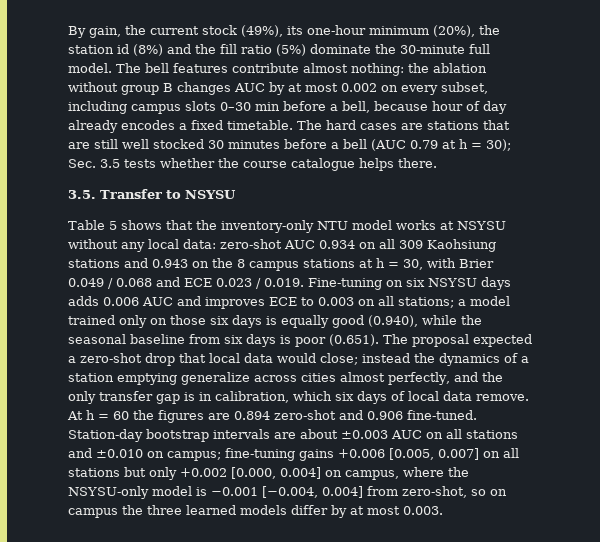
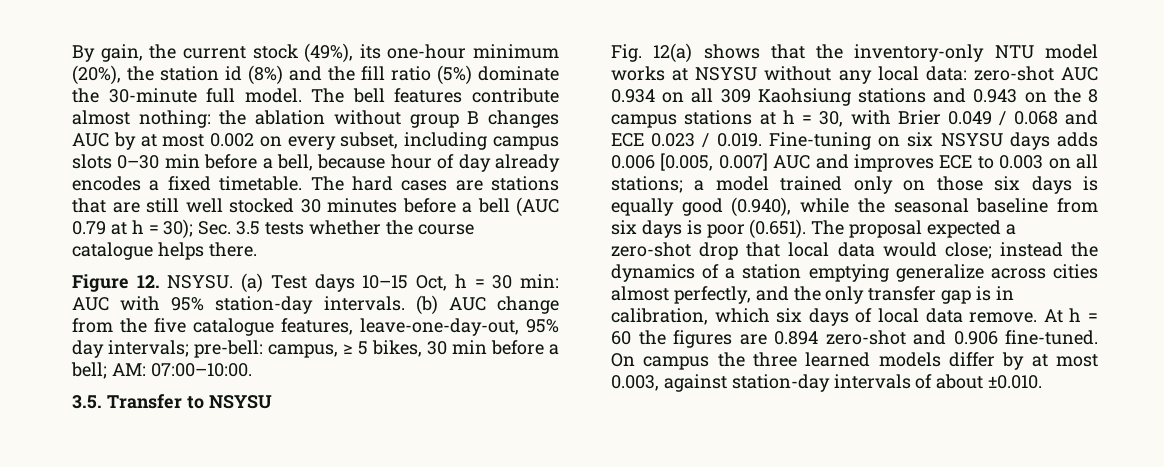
+ Figure 12. NSYSU. (a) Test days 10–15 Oct, h = 30 min: AUC with 95% station-day intervals. (b) AUC change from the five catalogue features, leave-one-day-out, 95% day intervals; pre-bell: campus, ≥ 5 bikes, 30 min before a bell; AM: 07:00–10:00.
- Table 5 shows that the inventory-only NTU model works at NSYSU without any local data:
+ Fig. 12(a) shows that the inventory-only NTU model works at NSYSU without any local data:
- zero-shot AUC 0.934 on all 309 Kaohsiung stations and 0.943 on the 8 campus stations at h = 30, with Brier 0.049 / 0.068 and ECE 0.023 / 0.019. Fine-tuning on six NSYSU days adds 0.006 AUC and improves ECE to 0.003 on all stations;
+ zero-shot AUC 0.934 on all 309 Kaohsiung stations and 0.943 on the 8 campus stations at h = 30, with Brier 0.049 / 0.068 and ECE 0.023 / 0.019. Fine-tuning on six NSYSU days adds 0.006 [0.005, 0.007] AUC and improves ECE to 0.003 on all stations;
- Station-day bootstrap intervals are about ±0.003 AUC on all stations and ±0.010 on campus; fine-tuning gains +0.006 [0.005, 0.007] on all stations but only +0.002 [0.000, 0.004] on campus, where the NSYSU-only model is −0.001 [−0.004, 0.004] from zero-shot, so on campus the three learned models differ by at most 0.003.
+ On campus the three learned models differ by at most 0.003, against station-day intervals of about ±0.010.

